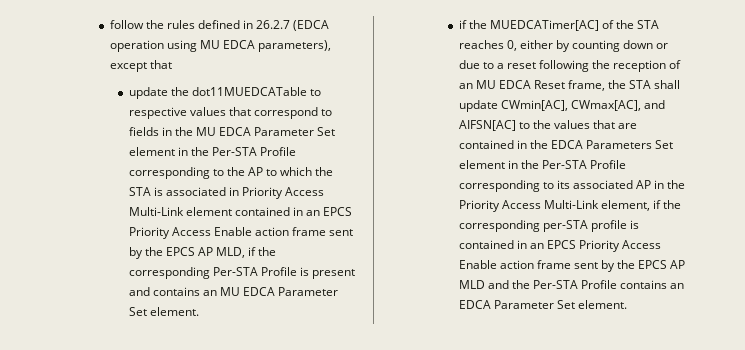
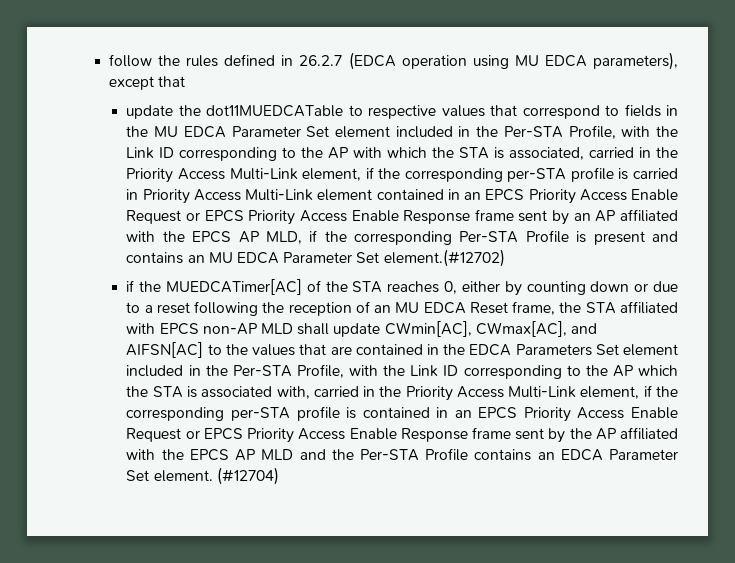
- update the dot11MUEDCATable to respective values that correspond to fields in the MU EDCA Parameter Set element in the Per-STA Profile corresponding to the AP to which the STA is associated in Priority Access Multi-Link element contained in an EPCS Priority Access Enable action frame sent by the EPCS AP MLD, if the corresponding Per-STA Profile is present and contains an MU EDCA Parameter Set element.
+ update the dot11MUEDCATable to respective values that correspond to fields in the MU EDCA Parameter Set element included in the Per-STA Profile, with the Link ID corresponding to the AP with which the STA is associated, carried in the Priority Access Multi-Link element, if the corresponding per-STA profile is carried in Priority Access Multi-Link element contained in an EPCS Priority Access Enable Request or EPCS Priority Access Enable Response frame sent by an AP affiliated with the EPCS AP MLD, if the corresponding Per-STA Profile is present and contains an MU EDCA Parameter Set element.(#12702)
- if the MUEDCATimer[AC] of the STA reaches 0, either by counting down or due to a reset following the reception of an MU EDCA Reset frame, the STA shall update CWmin[AC], CWmax[AC], and AIFSN[AC] to the values that are contained in the EDCA Parameters Set element in the Per-STA Profile corresponding to its associated AP in the Priority Access Multi-Link element, if the corresponding per-STA profile is contained in an EPCS Priority Access Enable action frame sent by the EPCS AP MLD and the Per-STA Profile contains an EDCA Parameter Set element.
+ if the MUEDCATimer[AC] of the STA reaches 0, either by counting down or due to a reset following the reception of an MU EDCA Reset frame, the STA affiliated with EPCS non-AP MLD shall update CWmin[AC], CWmax[AC], and AIFSN[AC] to the values that are contained in the EDCA Parameters Set element included in the Per-STA Profile, with the Link ID corresponding to the AP which the STA is associated with, carried in the Priority Access Multi-Link element, if the corresponding per-STA profile is contained in an EPCS Priority Access Enable Request or EPCS Priority Access Enable Response frame sent by the AP affiliated with the EPCS AP MLD and the Per-STA Profile contains an EDCA Parameter Set element.
+ (#12704)

